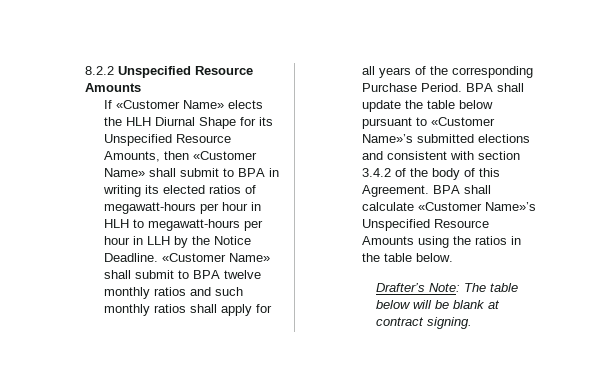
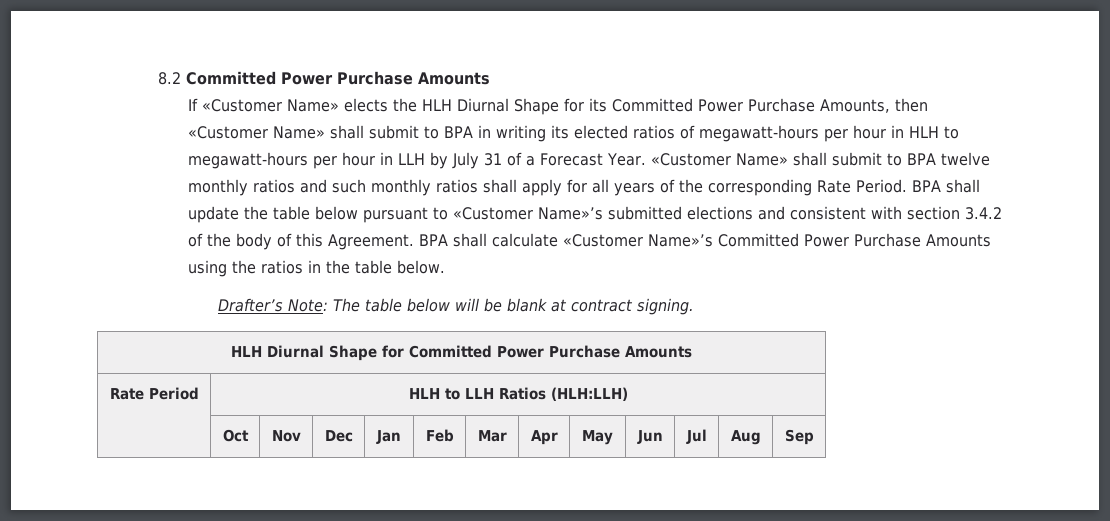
- 8.2.2 Unspecified Resource Amounts
+ 8.2 Committed Power Purchase Amounts
- If «Customer Name» elects the HLH Diurnal Shape for its Unspecified Resource Amounts, then «Customer Name» shall submit to BPA in writing its elected ratios of megawatt-hours per hour in HLH to megawatt-hours per hour in LLH by the Notice Deadline.
+ If «Customer Name» elects the HLH Diurnal Shape for its Committed Power Purchase Amounts, then «Customer Name» shall submit to BPA in writing its elected ratios of megawatt-hours per hour in HLH to megawatt-hours per hour in LLH by July 31 of a Forecast Year.
- «Customer Name» shall submit to BPA twelve monthly ratios and such monthly ratios shall apply for all years of the corresponding Purchase Period.
+ «Customer Name» shall submit to BPA twelve monthly ratios and such monthly ratios shall apply for all years of the corresponding Rate Period.
- BPA shall calculate «Customer Name»’s Unspecified Resource Amounts using the ratios in the table below.
+ BPA shall calculate «Customer Name»’s Committed Power Purchase Amounts using the ratios in the table below.
+ HLH Diurnal Shape for Committed Power Purchase Amounts
+ Rate Period | HLH to LLH Ratios (HLH:LLH)
+ | Oct | Nov | Dec | Jan | Feb | Mar | Apr | May | Jun | Jul | Aug | Sep

